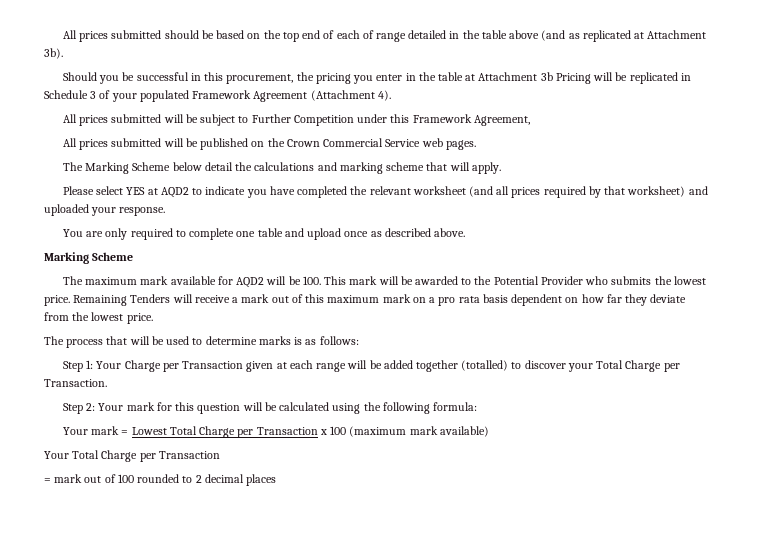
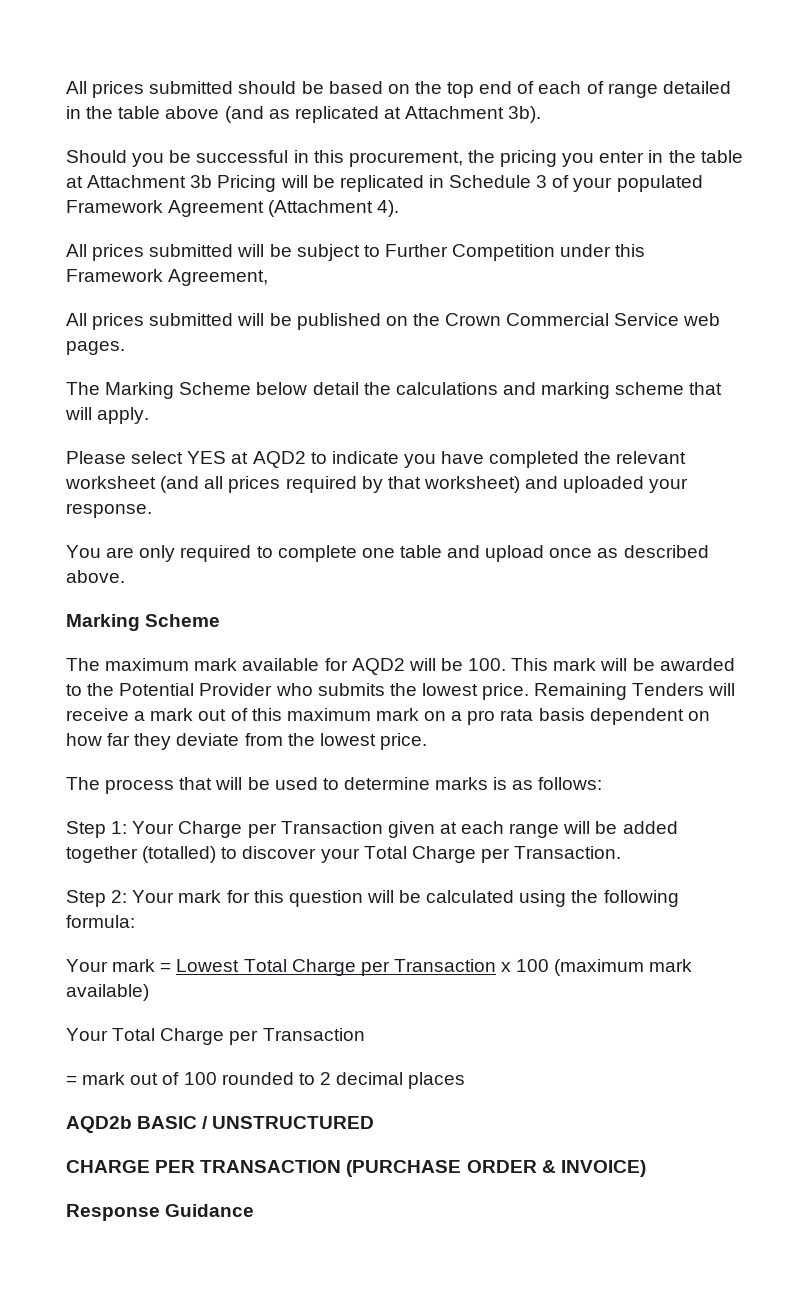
+ AQD2b BASIC / UNSTRUCTURED
+ CHARGE PER TRANSACTION (PURCHASE ORDER & INVOICE)
+ Response Guidance

